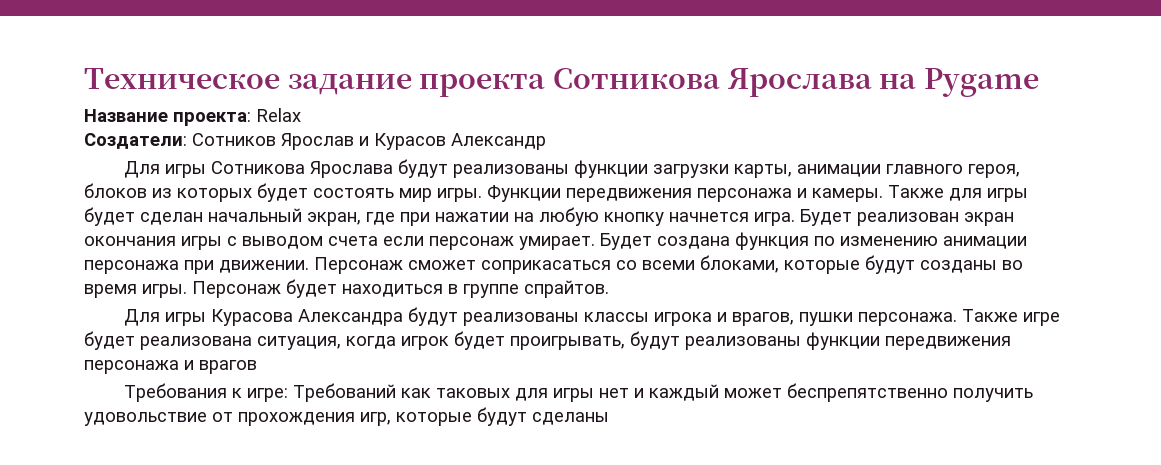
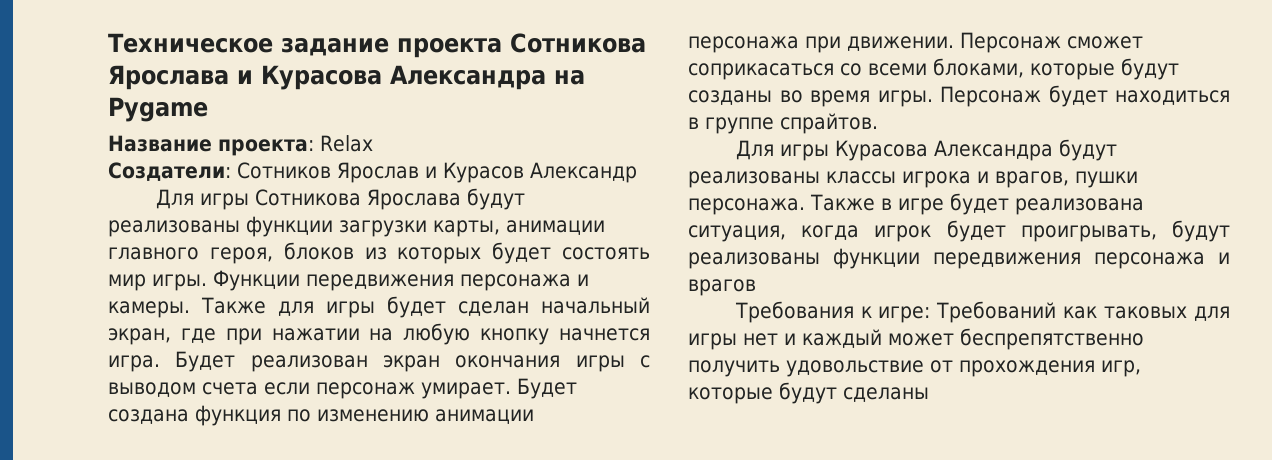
- Техническое задание проекта Сотникова Ярослава на Pygame
+ Техническое задание проекта Сотникова Ярослава и Курасова Александра на Pygame
- Также игре будет реализована ситуация, когда игрок будет проигрывать, будут реализованы функции передвижения персонажа и врагов
+ Также в игре будет реализована ситуация, когда игрок будет проигрывать, будут реализованы функции передвижения персонажа и врагов

